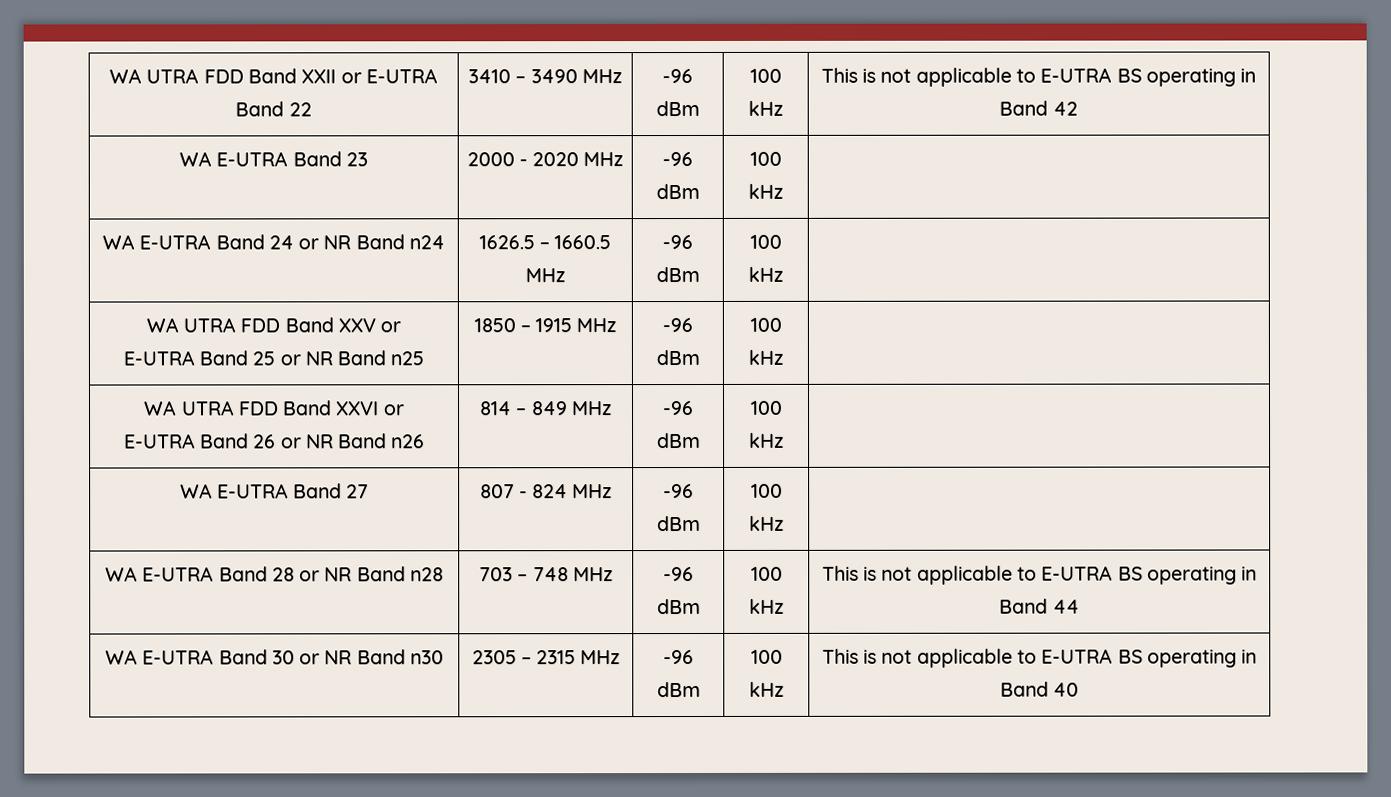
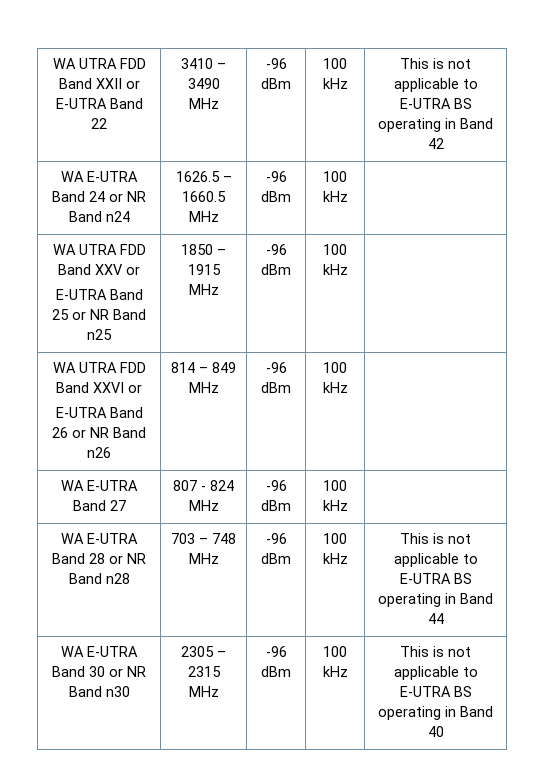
- WA E-UTRA Band 23 | 2000 - 2020 MHz | -96 dBm | 100 kHz |

